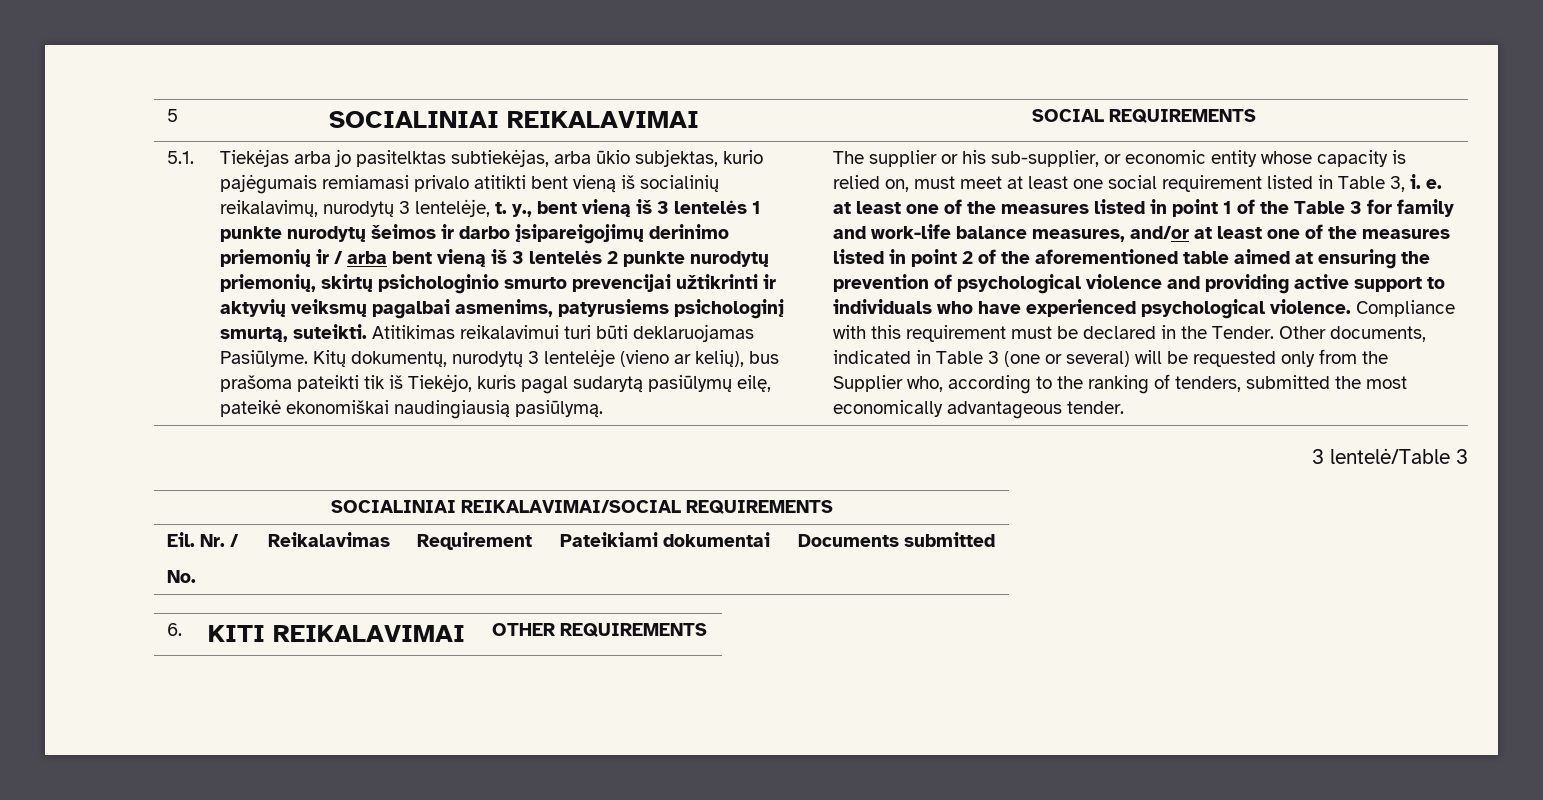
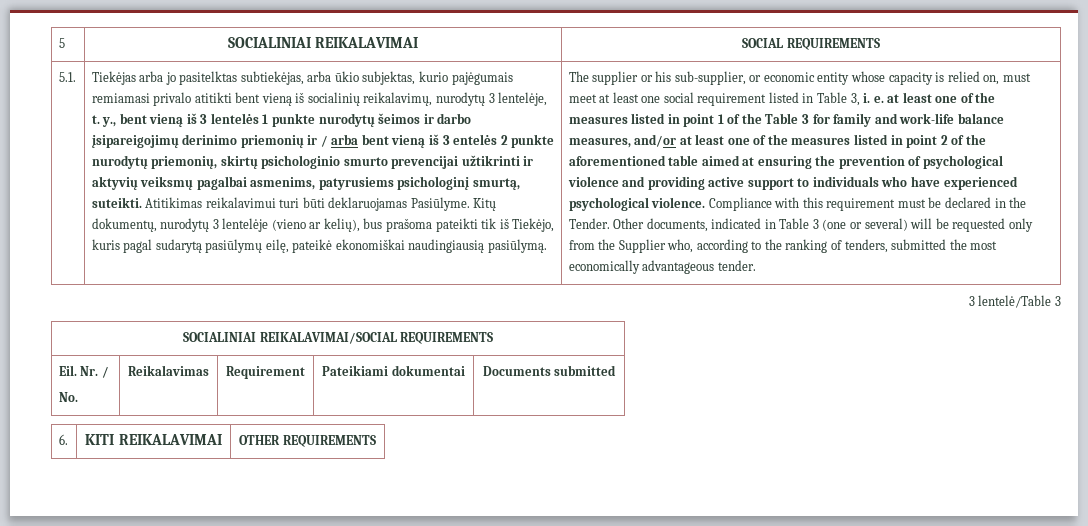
- Tiekėjas arba jo pasitelktas subtiekėjas, arba ūkio subjektas, kurio pajėgumais remiamasi privalo atitikti bent vieną iš socialinių reikalavimų, nurodytų 3 lentelėje, t. y., bent vieną iš 3 lentelės 1 punkte nurodytų šeimos ir darbo įsipareigojimų derinimo priemonių ir / arba bent vieną iš 3 lentelės 2 punkte nurodytų priemonių, skirtų psichologinio smurto prevencijai užtikrinti ir aktyvių veiksmų pagalbai asmenims, patyrusiems psichologinį smurtą, suteikti.
+ Tiekėjas arba jo pasitelktas subtiekėjas, arba ūkio subjektas, kurio pajėgumais remiamasi privalo atitikti bent vieną iš socialinių reikalavimų, nurodytų 3 lentelėje, t. y., bent vieną iš 3 lentelės 1 punkte nurodytų šeimos ir darbo įsipareigojimų derinimo priemonių ir / arba bent vieną iš 3 entelės 2 punkte nurodytų priemonių, skirtų psichologinio smurto prevencijai užtikrinti ir aktyvių veiksmų pagalbai asmenims, patyrusiems psichologinį smurtą, suteikti.

